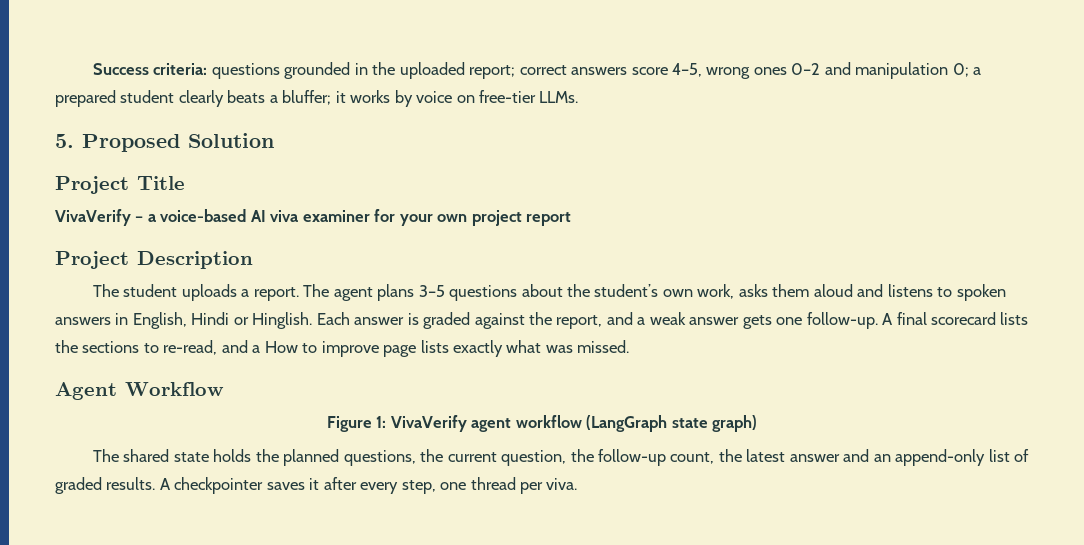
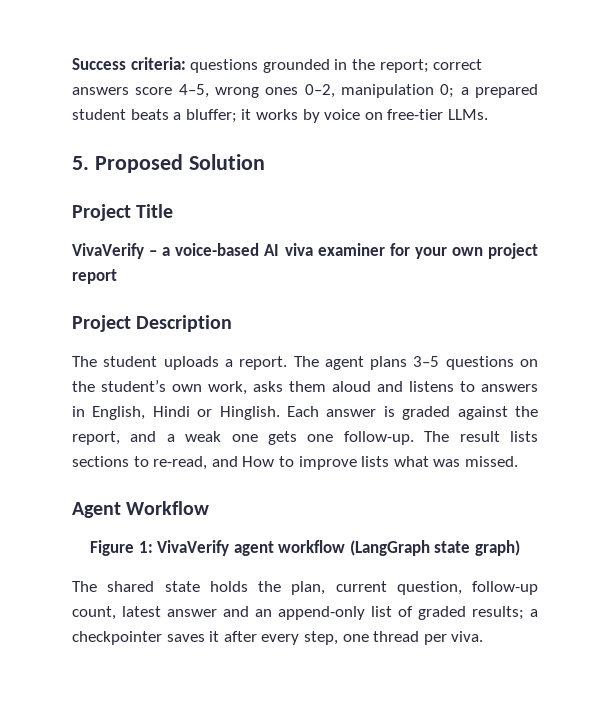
- Success criteria: questions grounded in the uploaded report; correct answers score 4–5, wrong ones 0–2 and manipulation 0; a prepared student clearly beats a bluffer; it works by voice on free-tier LLMs.
+ Success criteria: questions grounded in the report; correct answers score 4–5, wrong ones 0–2, manipulation 0; a prepared student beats a bluffer; it works by voice on free-tier LLMs.
- The agent plans 3–5 questions about the student’s own work, asks them aloud and listens to spoken answers in English, Hindi or Hinglish.
+ The agent plans 3–5 questions on the student’s own work, asks them aloud and listens to answers in English, Hindi or Hinglish.
- Each answer is graded against the report, and a weak answer gets one follow-up.
+ Each answer is graded against the report, and a weak one gets one follow-up.
- A final scorecard lists the sections to re-read, and a How to improve page lists exactly what was missed.
+ The result lists sections to re-read, and How to improve lists what was missed.
- The shared state holds the planned questions, the current question, the follow-up count, the latest answer and an append-only list of graded results. A checkpointer saves it after every step, one thread per viva.
+ The shared state holds the plan, current question, follow-up count, latest answer and an append-only list of graded results; a checkpointer saves it after every step, one thread per viva.

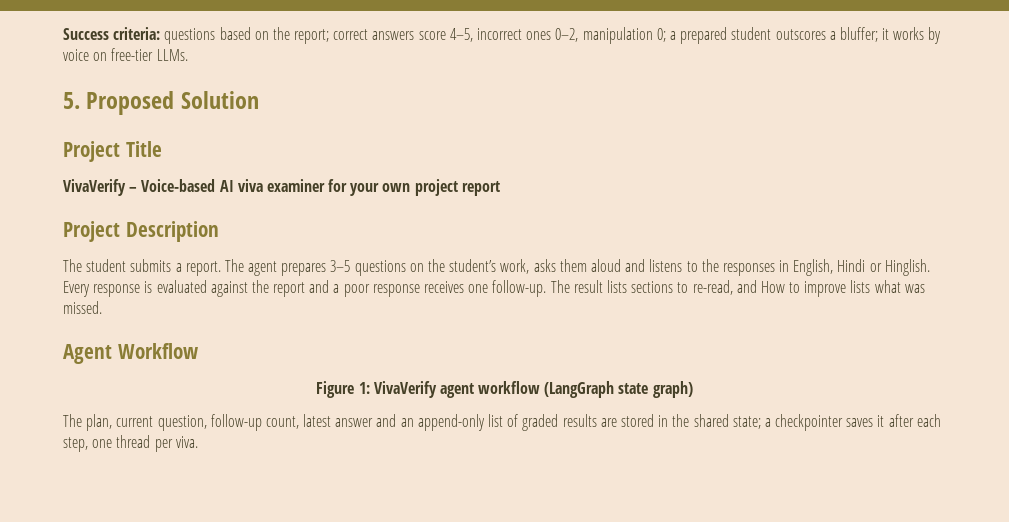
- Success criteria: questions grounded in the report; correct answers score 4–5, wrong ones 0–2, manipulation 0; a prepared student beats a bluffer; it works by voice on free-tier LLMs.
+ Success criteria: questions based on the report; correct answers score 4–5, incorrect ones 0–2, manipulation 0; a prepared student outscores a bluffer; it works by voice on free-tier LLMs.
- VivaVerify – a voice-based AI viva examiner for your own project report
+ VivaVerify – Voice-based AI viva examiner for your own project report
- The student uploads a report.
+ The student submits a report.
- The agent plans 3–5 questions on the student’s own work, asks them aloud and listens to answers in English, Hindi or Hinglish.
+ The agent prepares 3–5 questions on the student’s work, asks them aloud and listens to the responses in English, Hindi or Hinglish.
- Each answer is graded against the report, and a weak one gets one follow-up.
+ Every response is evaluated against the report and a poor response receives one follow-up.
- The shared state holds the plan, current question, follow-up count, latest answer and an append-only list of graded results; a checkpointer saves it after every step, one thread per viva.
+ The plan, current question, follow-up count, latest answer and an append-only list of graded results are stored in the shared state; a checkpointer saves it after each step, one thread per viva.

